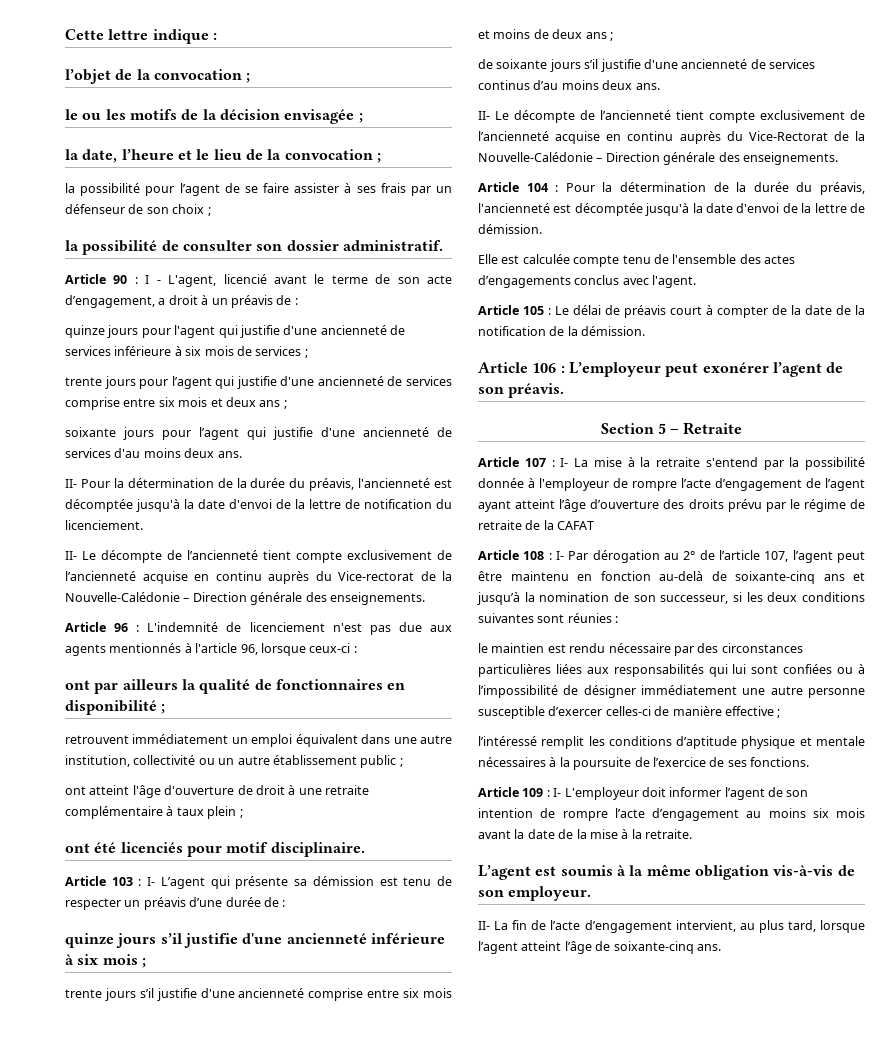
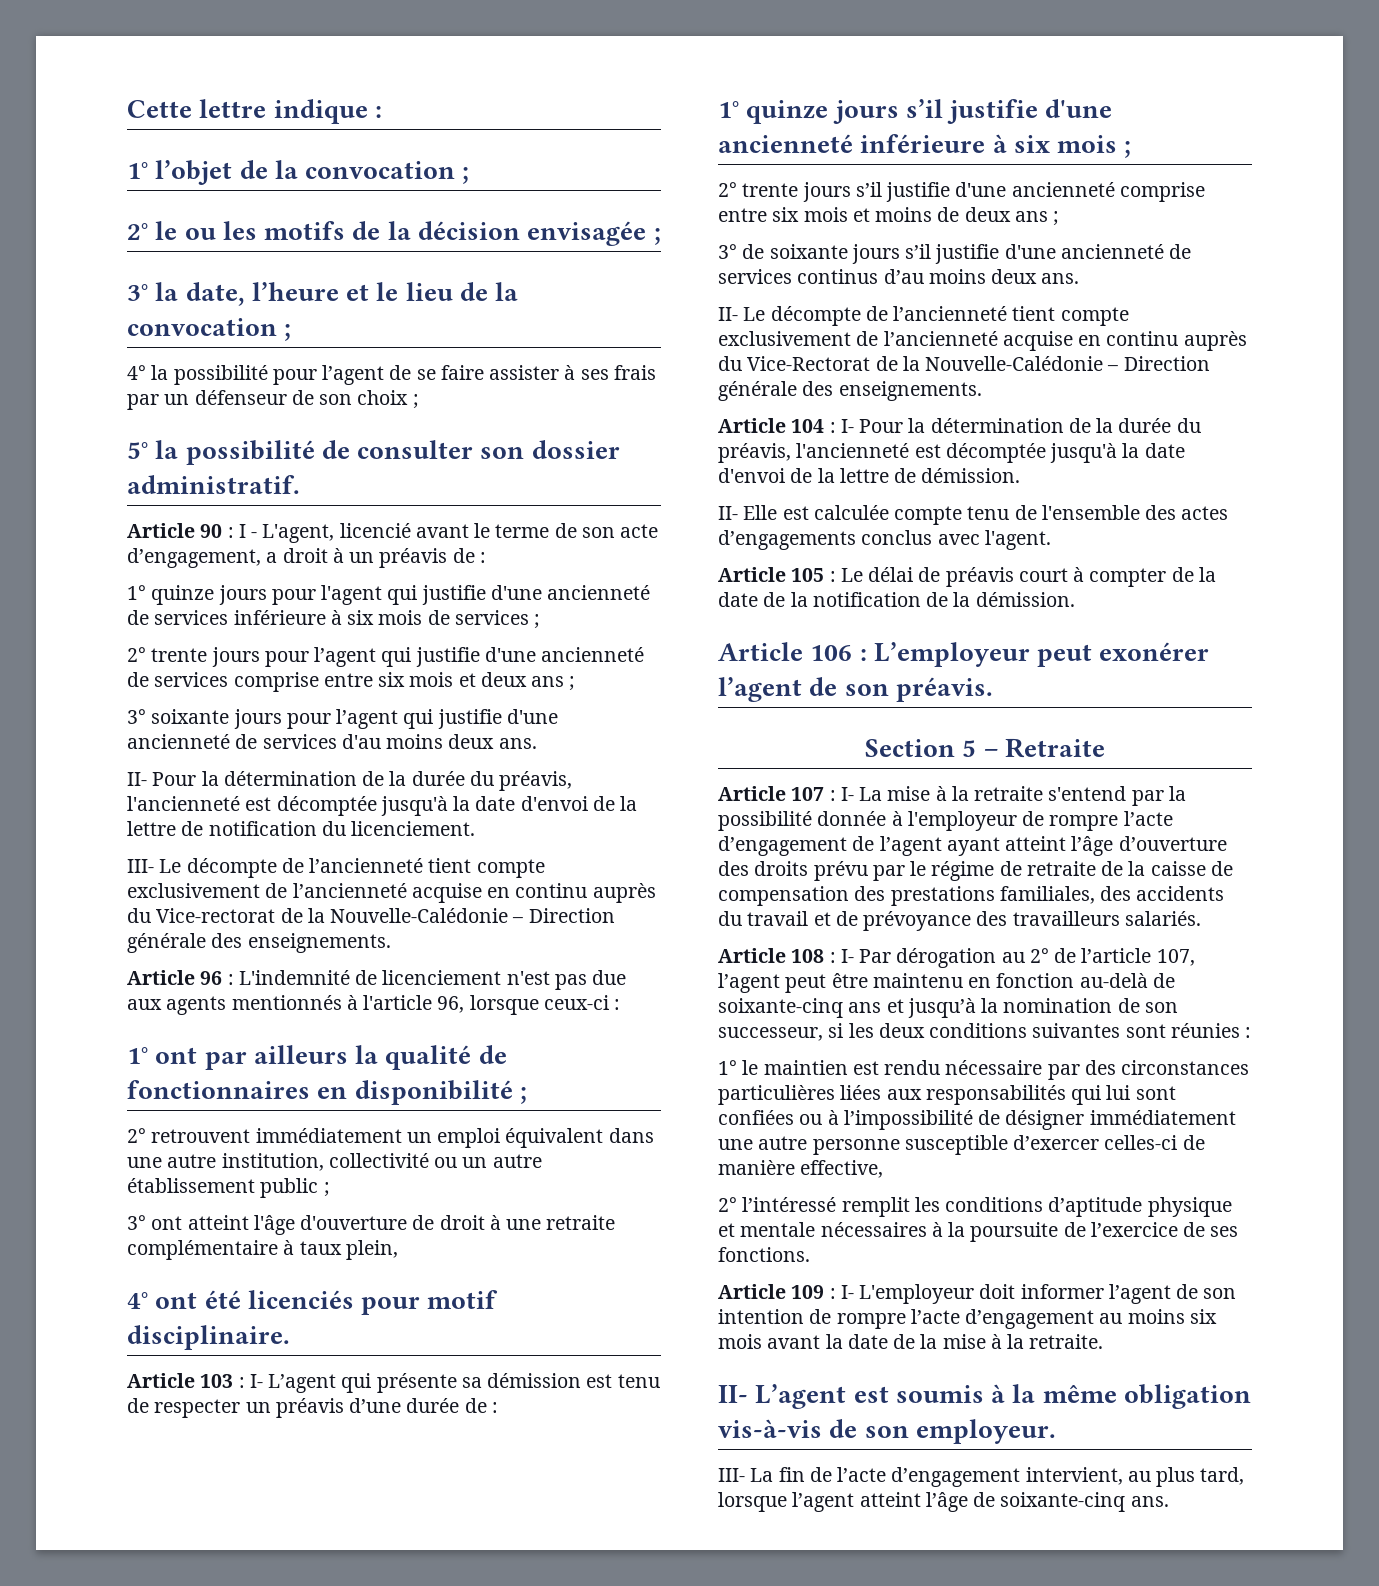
- l’objet de la convocation ;
+ 1° l’objet de la convocation ;
- le ou les motifs de la décision envisagée ;
+ 2° le ou les motifs de la décision envisagée ;
- la date, l’heure et le lieu de la convocation ;
+ 3° la date, l’heure et le lieu de la convocation ;
- la possibilité pour l’agent de se faire assister à ses frais par un défenseur de son choix ;
+ 4° la possibilité pour l’agent de se faire assister à ses frais par un défenseur de son choix ;
- la possibilité de consulter son dossier administratif.
+ 5° la possibilité de consulter son dossier administratif.
- quinze jours pour l'agent qui justifie d'une ancienneté de services inférieure à six mois de services ;
+ 1° quinze jours pour l'agent qui justifie d'une ancienneté de services inférieure à six mois de services ;
- trente jours pour l’agent qui justifie d'une ancienneté de services comprise entre six mois et deux ans ;
+ 2° trente jours pour l’agent qui justifie d'une ancienneté de services comprise entre six mois et deux ans ;
- soixante jours pour l’agent qui justifie d'une ancienneté de services d'au moins deux ans.
+ 3° soixante jours pour l’agent qui justifie d'une ancienneté de services d'au moins deux ans.
- II- Le décompte de l’ancienneté tient compte exclusivement de l’ancienneté acquise en continu auprès du Vice-rectorat de la Nouvelle-Calédonie – Direction générale des enseignements.
+ III- Le décompte de l’ancienneté tient compte exclusivement de l’ancienneté acquise en continu auprès du Vice-rectorat de la Nouvelle-Calédonie – Direction générale des enseignements.
- ont par ailleurs la qualité de fonctionnaires en disponibilité ;
+ 1° ont par ailleurs la qualité de fonctionnaires en disponibilité ;
- retrouvent immédiatement un emploi équivalent dans une autre institution, collectivité ou un autre établissement public ;
+ 2° retrouvent immédiatement un emploi équivalent dans une autre institution, collectivité ou un autre établissement public ;
- ont atteint l'âge d'ouverture de droit à une retraite complémentaire à taux plein ;
- ont été licenciés pour motif disciplinaire.
+ 3° ont atteint l'âge d'ouverture de droit à une retraite complémentaire à taux plein,
+ 4° ont été licenciés pour motif disciplinaire.
- quinze jours s’il justifie d'une ancienneté inférieure à six mois ;
+ 1° quinze jours s’il justifie d'une ancienneté inférieure à six mois ;
- trente jours s’il justifie d'une ancienneté comprise entre six mois et moins de deux ans ;
+ 2° trente jours s’il justifie d'une ancienneté comprise entre six mois et moins de deux ans ;
- de soixante jours s’il justifie d'une ancienneté de services continus d’au moins deux ans.
+ 3° de soixante jours s’il justifie d'une ancienneté de services continus d’au moins deux ans.
- Article 104 : Pour la détermination de la durée du préavis, l'ancienneté est décomptée jusqu'à la date d'envoi de la lettre de démission.
+ Article 104 : I- Pour la détermination de la durée du préavis, l'ancienneté est décomptée jusqu'à la date d'envoi de la lettre de démission.
- Elle est calculée compte tenu de l'ensemble des actes d’engagements conclus avec l'agent.
+ II- Elle est calculée compte tenu de l'ensemble des actes d’engagements conclus avec l'agent.
- Article 107 : I- La mise à la retraite s'entend par la possibilité donnée à l'employeur de rompre l’acte d’engagement de l’agent ayant atteint l’âge d’ouverture des droits prévu par le régime de retraite de la CAFAT
+ Article 107 : I- La mise à la retraite s'entend par la possibilité donnée à l'employeur de rompre l’acte d’engagement de l’agent ayant atteint l’âge d’ouverture des droits prévu par le régime de retraite de la caisse de compensation des prestations familiales, des accidents du travail et de prévoyance des travailleurs salariés.
- le maintien est rendu nécessaire par des circonstances particulières liées aux responsabilités qui lui sont confiées ou à l’impossibilité de désigner immédiatement une autre personne susceptible d’exercer celles-ci de manière effective ;
- l’intéressé remplit les conditions d’aptitude physique et mentale nécessaires à la poursuite de l’exercice de ses fonctions.
+ 1° le maintien est rendu nécessaire par des circonstances particulières liées aux responsabilités qui lui sont confiées ou à l’impossibilité de désigner immédiatement une autre personne susceptible d’exercer celles-ci de manière effective,
+ 2° l’intéressé remplit les conditions d’aptitude physique et mentale nécessaires à la poursuite de l’exercice de ses fonctions.
- L’agent est soumis à la même obligation vis-à-vis de son employeur.
+ II- L’agent est soumis à la même obligation vis-à-vis de son employeur.
- II- La fin de l’acte d’engagement intervient, au plus tard, lorsque l’agent atteint l’âge de soixante-cinq ans.
+ III- La fin de l’acte d’engagement intervient, au plus tard, lorsque l’agent atteint l’âge de soixante-cinq ans.

